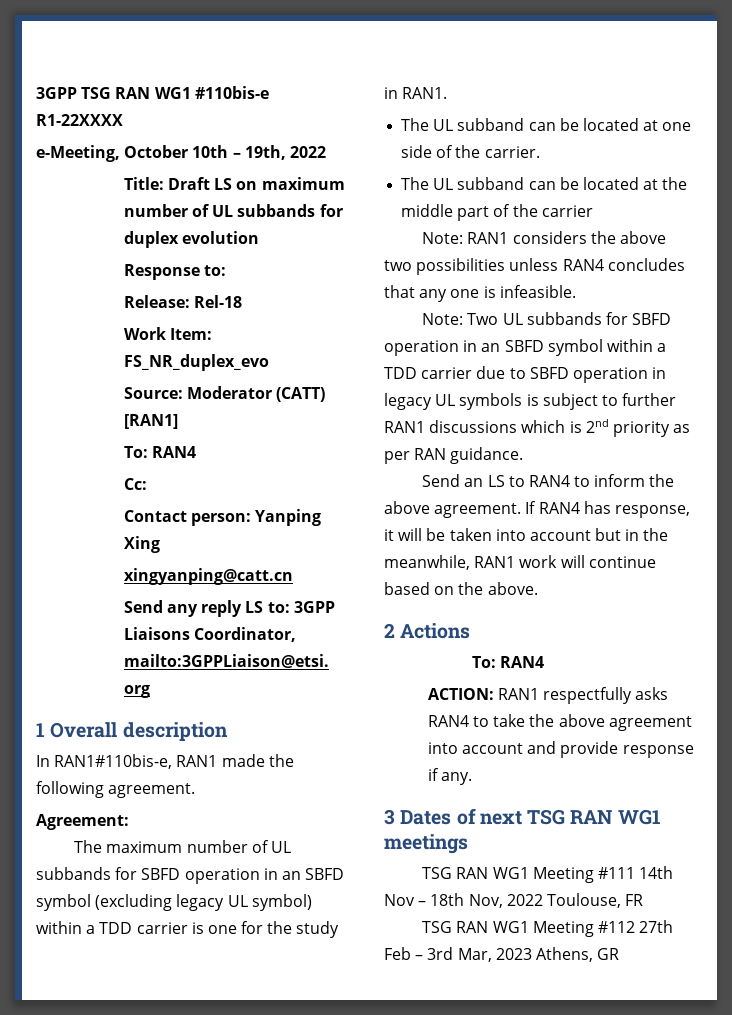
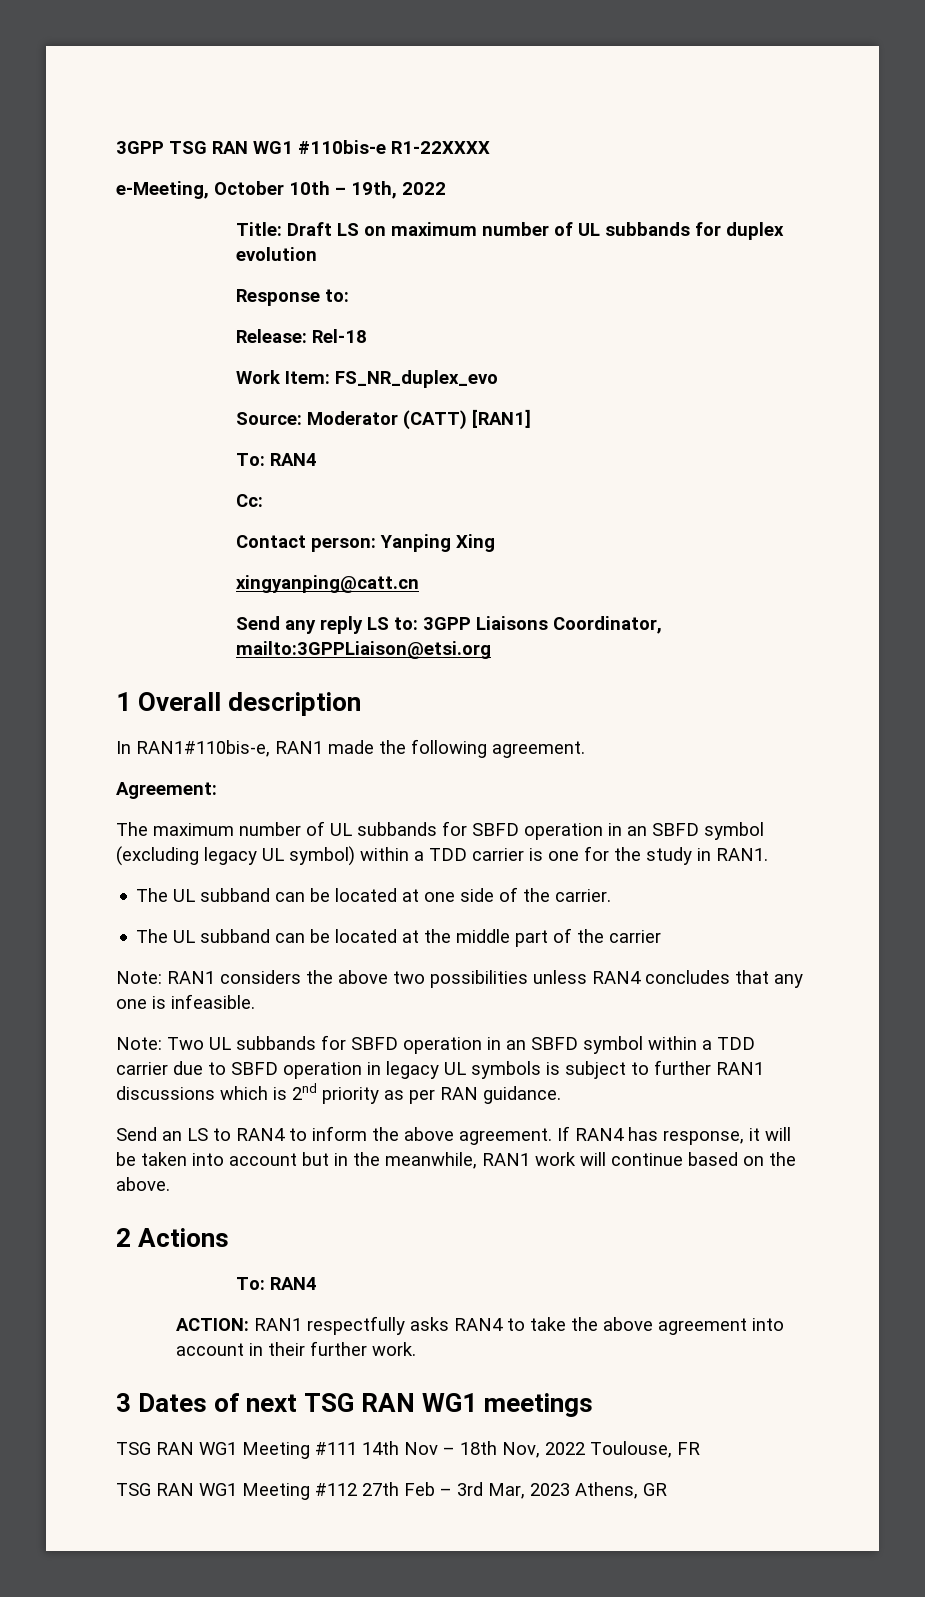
- ACTION: RAN1 respectfully asks RAN4 to take the above agreement into account and provide response if any.
+ ACTION: RAN1 respectfully asks RAN4 to take the above agreement into account in their further work.

